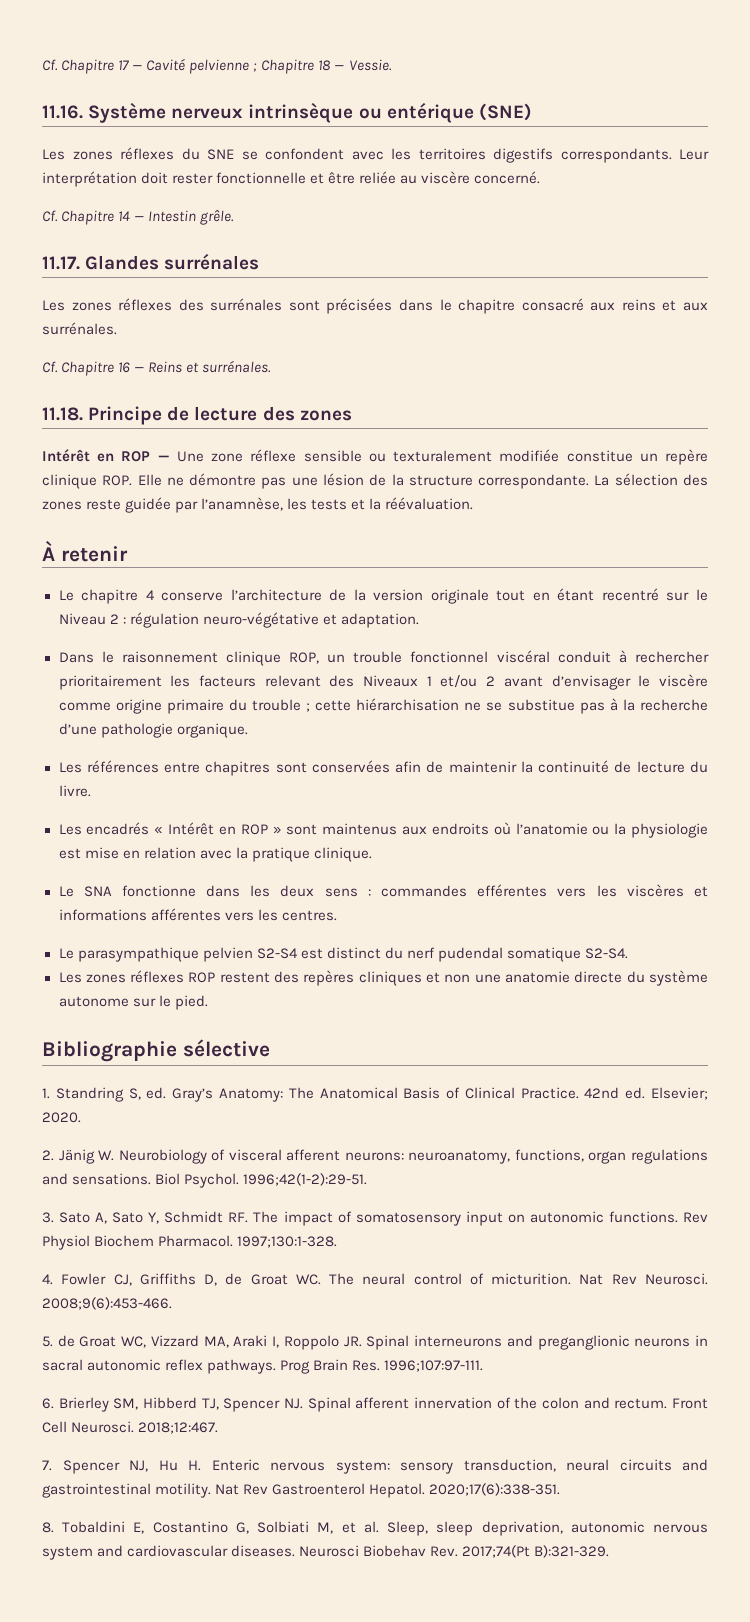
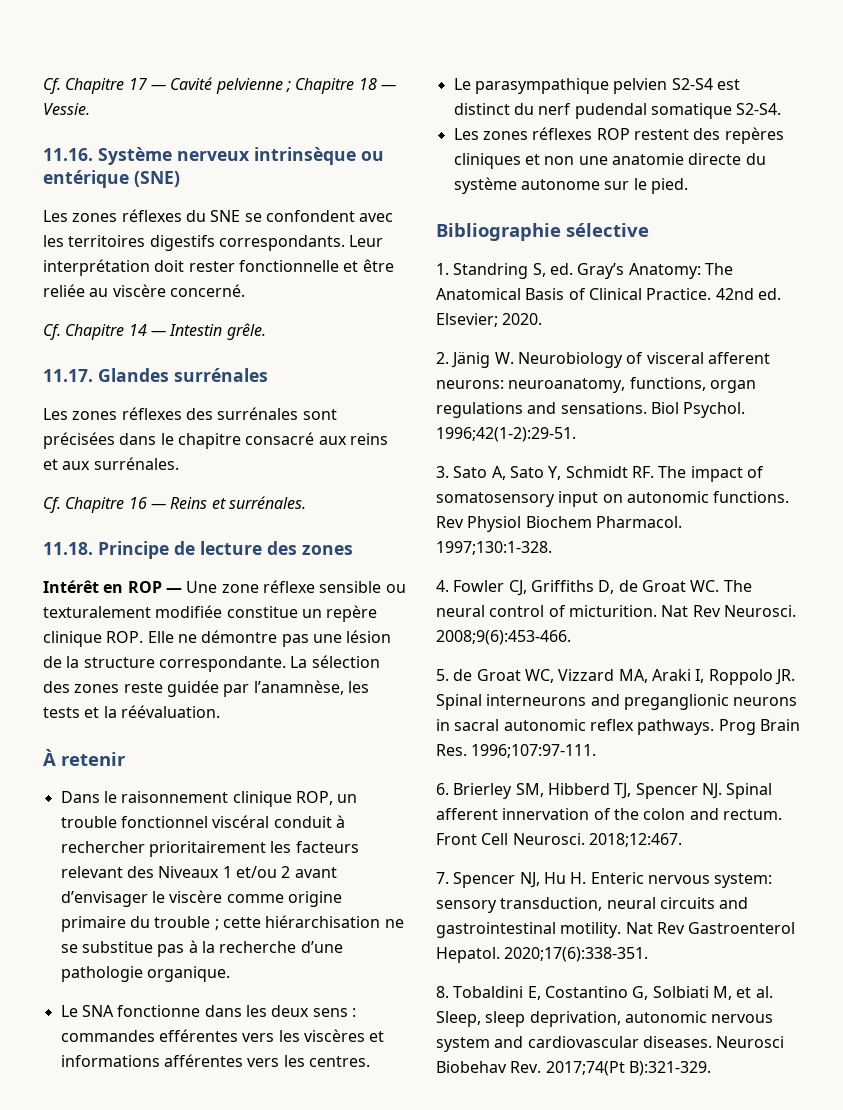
- Le chapitre 4 conserve l’architecture de la version originale tout en étant recentré sur le Niveau 2 : régulation neuro-végétative et adaptation.
- Les références entre chapitres sont conservées afin de maintenir la continuité de lecture du livre.
- Les encadrés « Intérêt en ROP » sont maintenus aux endroits où l’anatomie ou la physiologie est mise en relation avec la pratique clinique.

